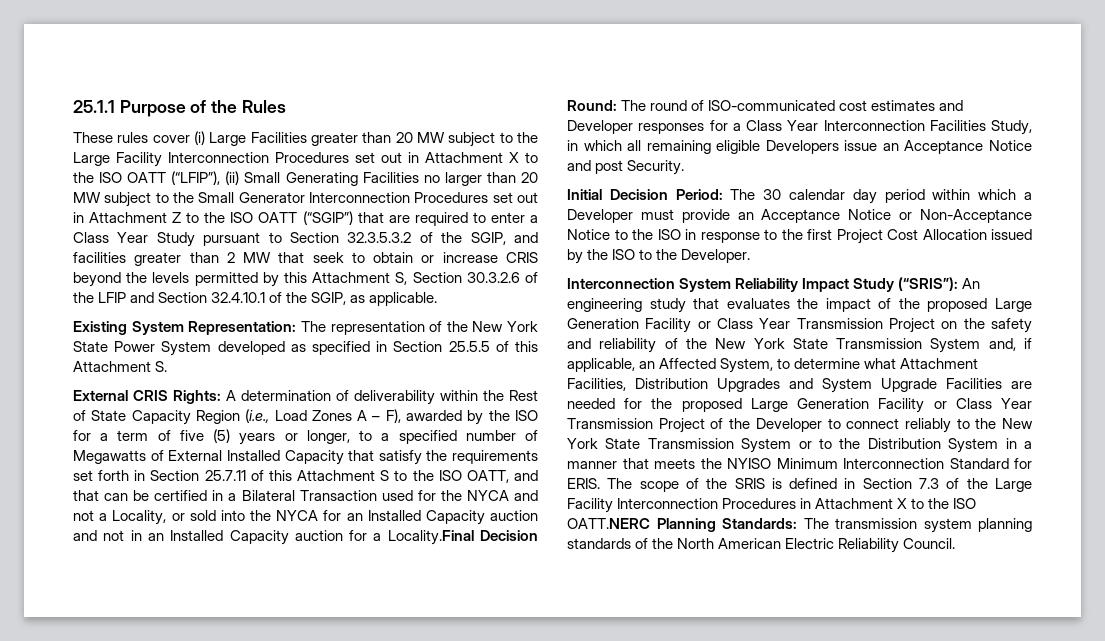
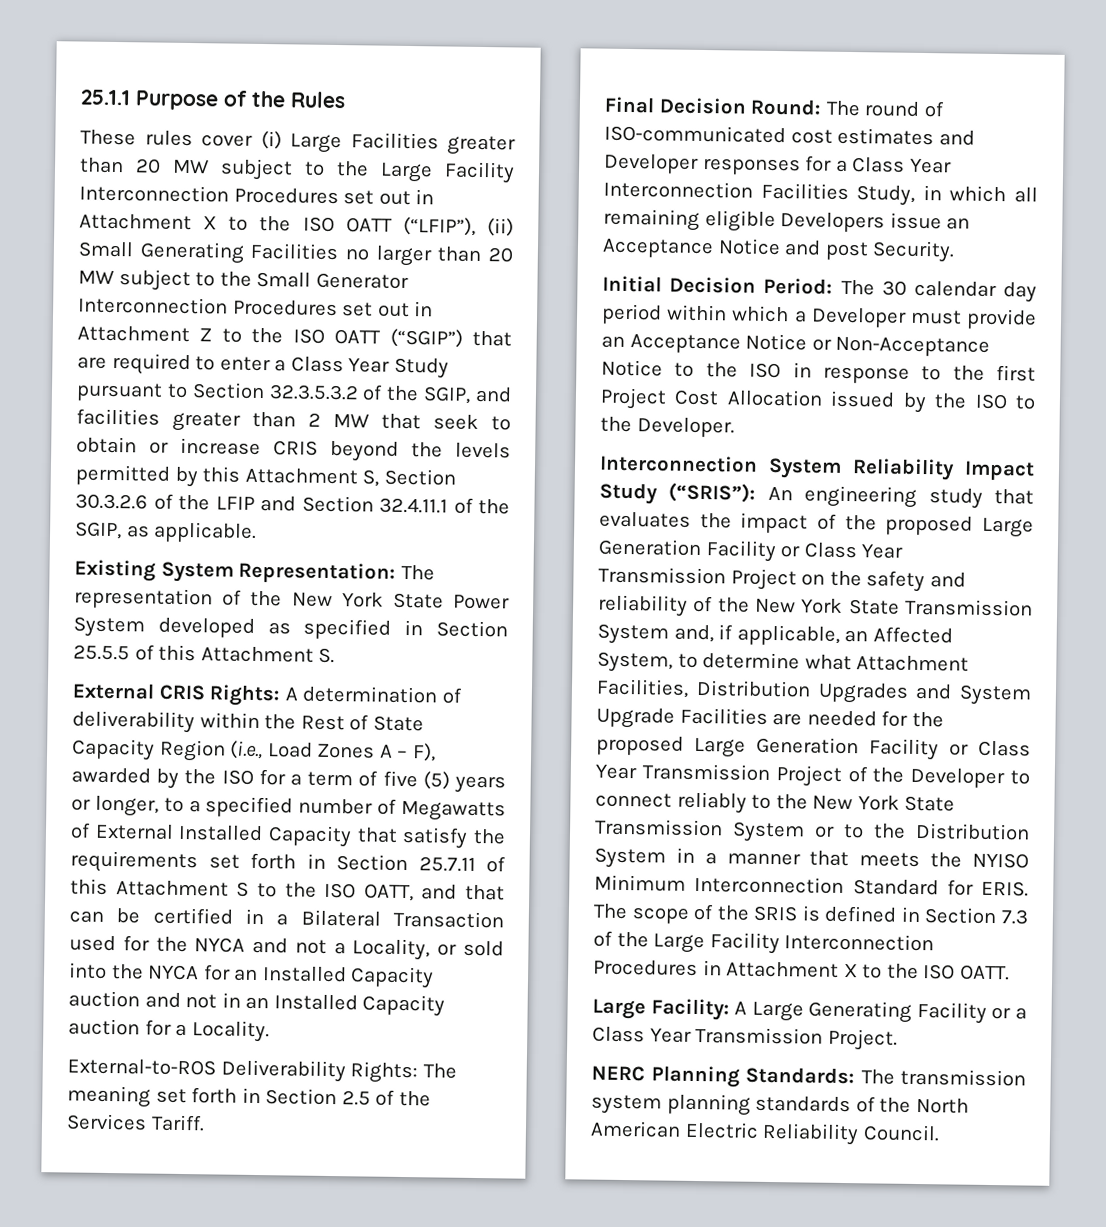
- These rules cover (i) Large Facilities greater than 20 MW subject to the Large Facility Interconnection Procedures set out in Attachment X to the ISO OATT (“LFIP”), (ii) Small Generating Facilities no larger than 20 MW subject to the Small Generator Interconnection Procedures set out in Attachment Z to the ISO OATT (“SGIP”) that are required to enter a Class Year Study pursuant to Section 32.3.5.3.2 of the SGIP, and facilities greater than 2 MW that seek to obtain or increase CRIS beyond the levels permitted by this Attachment S, Section 30.3.2.6 of the LFIP and Section 32.4.10.1 of the SGIP, as applicable.
+ These rules cover (i) Large Facilities greater than 20 MW subject to the Large Facility Interconnection Procedures set out in Attachment X to the ISO OATT (“LFIP”), (ii) Small Generating Facilities no larger than 20 MW subject to the Small Generator Interconnection Procedures set out in Attachment Z to the ISO OATT (“SGIP”) that are required to enter a Class Year Study pursuant to Section 32.3.5.3.2 of the SGIP, and facilities greater than 2 MW that seek to obtain or increase CRIS beyond the levels permitted by this Attachment S, Section 30.3.2.6 of the LFIP and Section 32.4.11.1 of the SGIP, as applicable.
- A determination of deliverability within the Rest of State Capacity Region (i.e., Load Zones A – F), awarded by the ISO for a term of five (5) years or longer, to a specified number of Megawatts of External Installed Capacity that satisfy the requirements set forth in Section 25.7.11 of this Attachment S to the ISO OATT, and that can be certified in a Bilateral Transaction used for the NYCA and not a Locality, or sold into the NYCA for an Installed Capacity auction and not in an Installed Capacity auction for a Locality.Final Decision Round:
+ A determination of deliverability within the Rest of State Capacity Region (i.e., Load Zones A – F), awarded by the ISO for a term of five (5) years or longer, to a specified number of Megawatts of External Installed Capacity that satisfy the requirements set forth in Section 25.7.11 of this Attachment S to the ISO OATT, and that can be certified in a Bilateral Transaction used for the NYCA and not a Locality, or sold into the NYCA for an Installed Capacity auction and not in an Installed Capacity auction for a Locality.
+ External-to-ROS Deliverability Rights: The meaning set forth in Section 2.5 of the Services Tariff.
+ Final Decision Round:
- The scope of the SRIS is defined in Section 7.3 of the Large Facility Interconnection Procedures in Attachment X to the ISO OATT.NERC Planning Standards: The transmission system planning standards of the North American Electric Reliability Council.
+ The scope of the SRIS is defined in Section 7.3 of the Large Facility Interconnection Procedures in Attachment X to the ISO OATT.
+ Large Facility: A Large Generating Facility or a Class Year Transmission Project.
+ NERC Planning Standards: The transmission system planning standards of the North American Electric Reliability Council.

